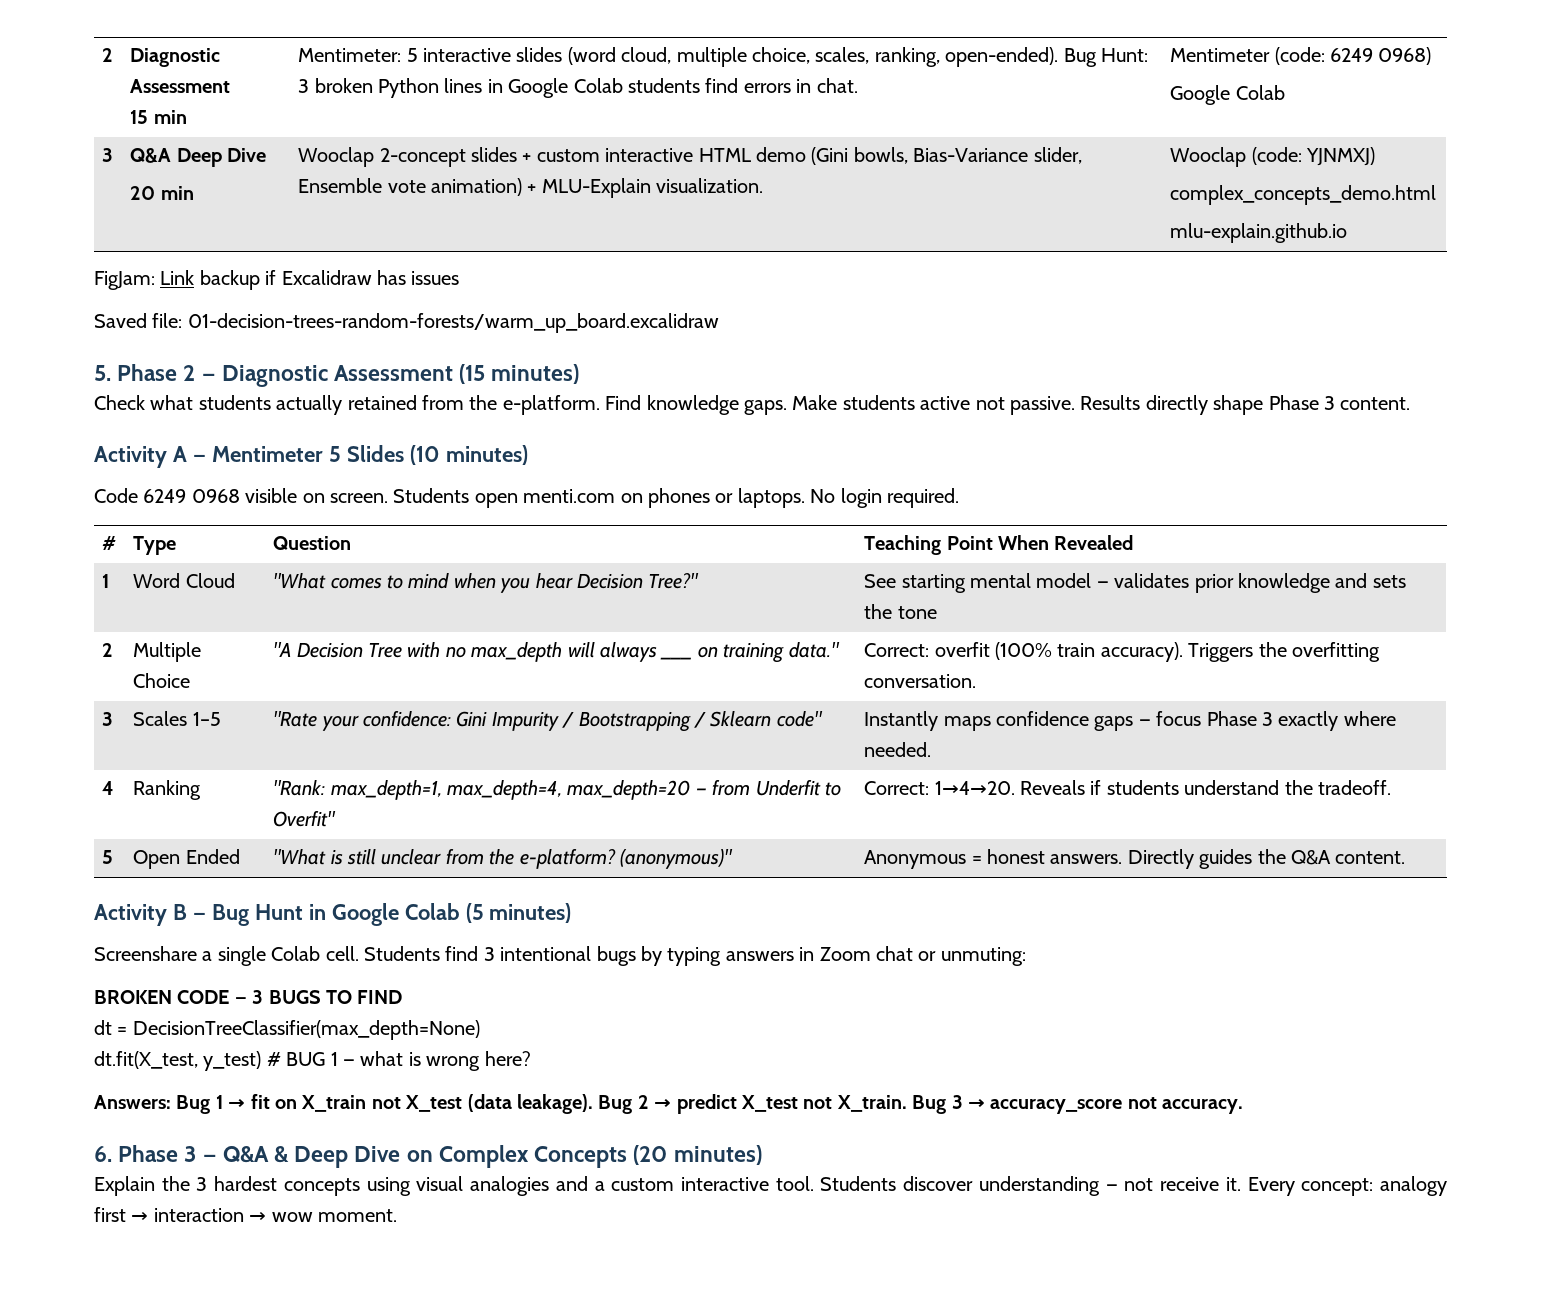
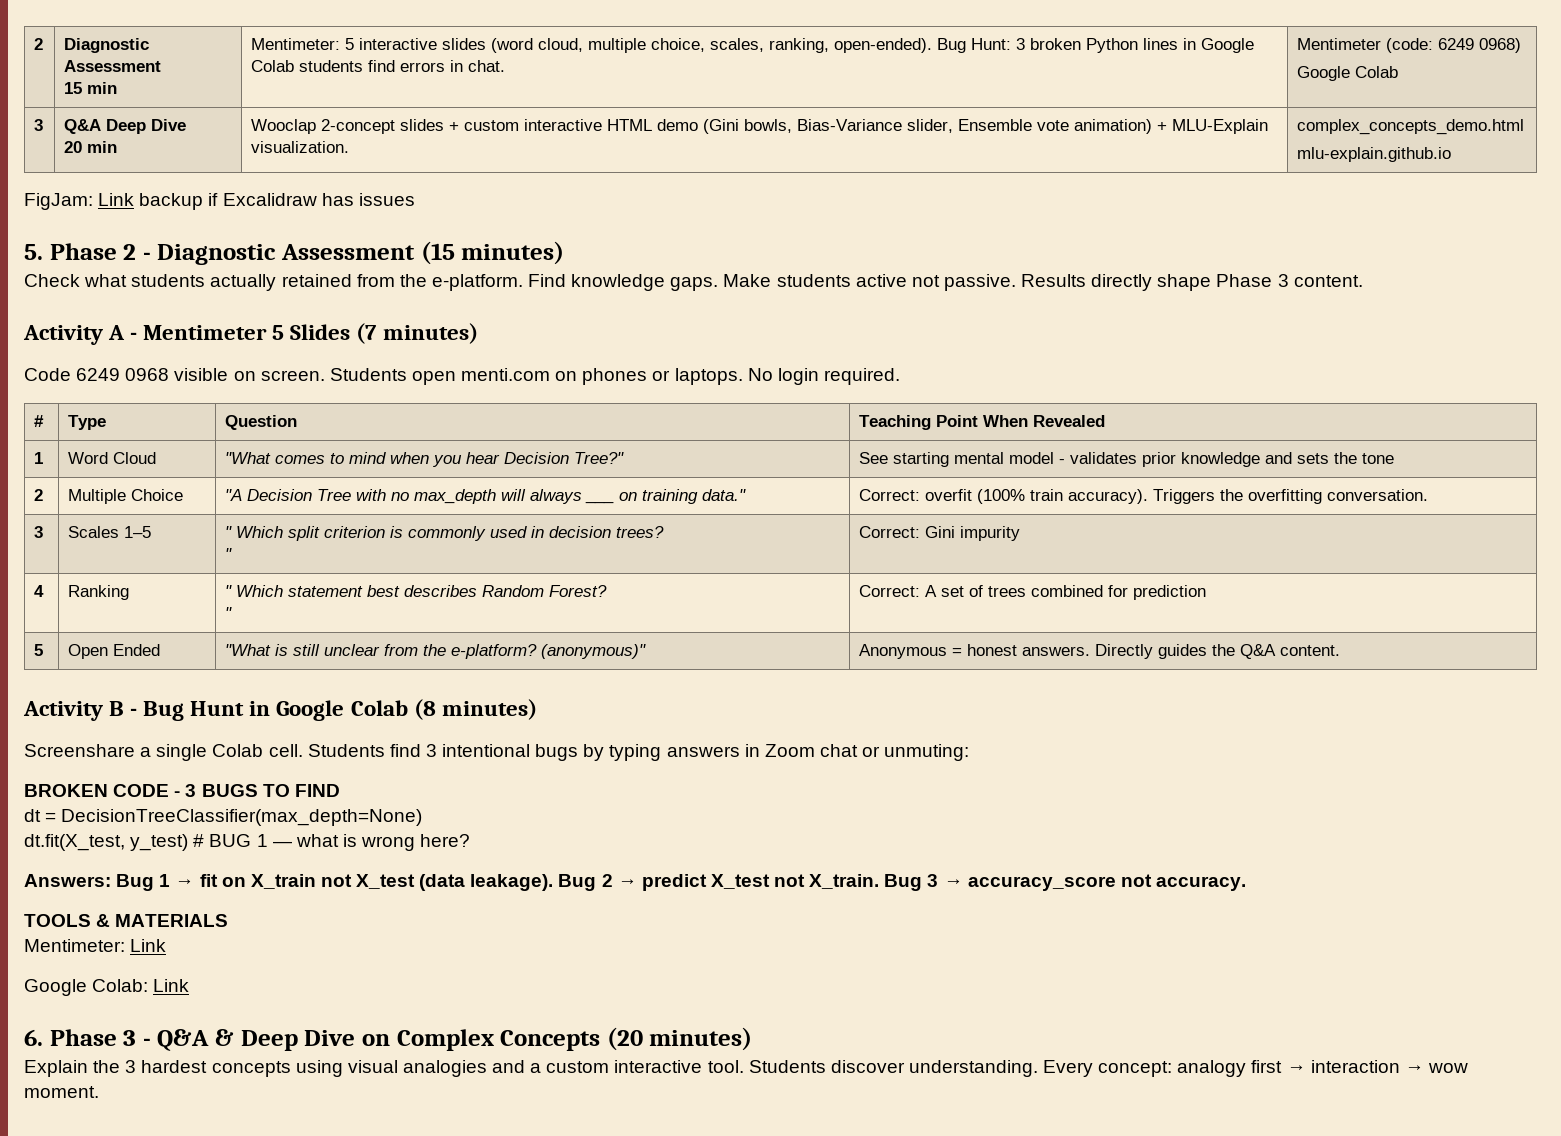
  3 | Q&A Deep Dive
- 20 min | Wooclap 2-concept slides + custom interactive HTML demo (Gini bowls, Bias-Variance slider, Ensemble vote animation) + MLU-Explain visualization. | Wooclap (code: YJNMXJ)
- complex_concepts_demo.html
+ 20 min | Wooclap 2-concept slides + custom interactive HTML demo (Gini bowls, Bias-Variance slider, Ensemble vote animation) + MLU-Explain visualization. | complex_concepts_demo.html
- Saved file: 01-decision-trees-random-forests/warm_up_board.excalidraw
- 5. Phase 2 — Diagnostic Assessment (15 minutes)
+ 5. Phase 2 - Diagnostic Assessment (15 minutes)
- Activity A — Mentimeter 5 Slides (10 minutes)
+ Activity A - Mentimeter 5 Slides (7 minutes)
- 1 | Word Cloud | "What comes to mind when you hear Decision Tree?" | See starting mental model — validates prior knowledge and sets the tone
+ 1 | Word Cloud | "What comes to mind when you hear Decision Tree?" | See starting mental model - validates prior knowledge and sets the tone
- 3 | Scales 1–5 | "Rate your confidence: Gini Impurity / Bootstrapping / Sklearn code" | Instantly maps confidence gaps — focus Phase 3 exactly where needed.
- 4 | Ranking | "Rank: max_depth=1, max_depth=4, max_depth=20 — from Underfit to Overfit" | Correct: 1→4→20. Reveals if students understand the tradeoff.
+ 3 | Scales 1–5 | " Which split criterion is commonly used in decision trees?
+ " | Correct: Gini impurity
+ 4 | Ranking | " Which statement best describes Random Forest?
+ " | Correct: A set of trees combined for prediction
- Activity B — Bug Hunt in Google Colab (5 minutes)
+ Activity B - Bug Hunt in Google Colab (8 minutes)
- BROKEN CODE — 3 BUGS TO FIND
+ BROKEN CODE - 3 BUGS TO FIND
+ TOOLS & MATERIALS
+ Mentimeter: Link
+ Google Colab: Link
- 6. Phase 3 — Q&A & Deep Dive on Complex Concepts (20 minutes)
+ 6. Phase 3 - Q&A & Deep Dive on Complex Concepts (20 minutes)
- Students discover understanding — not receive it.
+ Students discover understanding.

